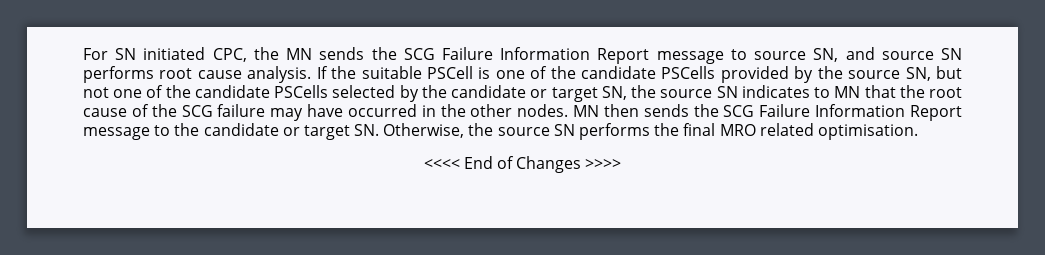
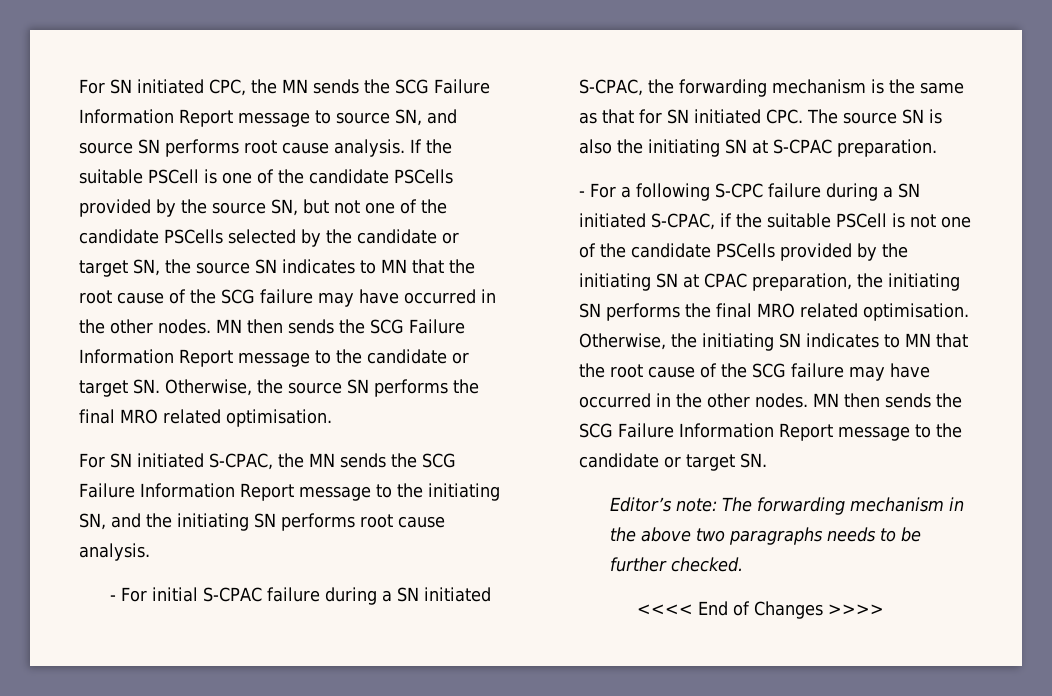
+ For SN initiated S-CPAC, the MN sends the SCG Failure Information Report message to the initiating SN, and the initiating SN performs root cause analysis.
+ - For initial S-CPAC failure during a SN initiated S-CPAC, the forwarding mechanism is the same as that for SN initiated CPC. The source SN is also the initiating SN at S-CPAC preparation.
+ - For a following S-CPC failure during a SN initiated S-CPAC, if the suitable PSCell is not one of the candidate PSCells provided by the initiating SN at CPAC preparation, the initiating SN performs the final MRO related optimisation. Otherwise, the initiating SN indicates to MN that the root cause of the SCG failure may have occurred in the other nodes. MN then sends the SCG Failure Information Report message to the candidate or target SN.
+ Editor’s note: The forwarding mechanism in the above two paragraphs needs to be further checked.

